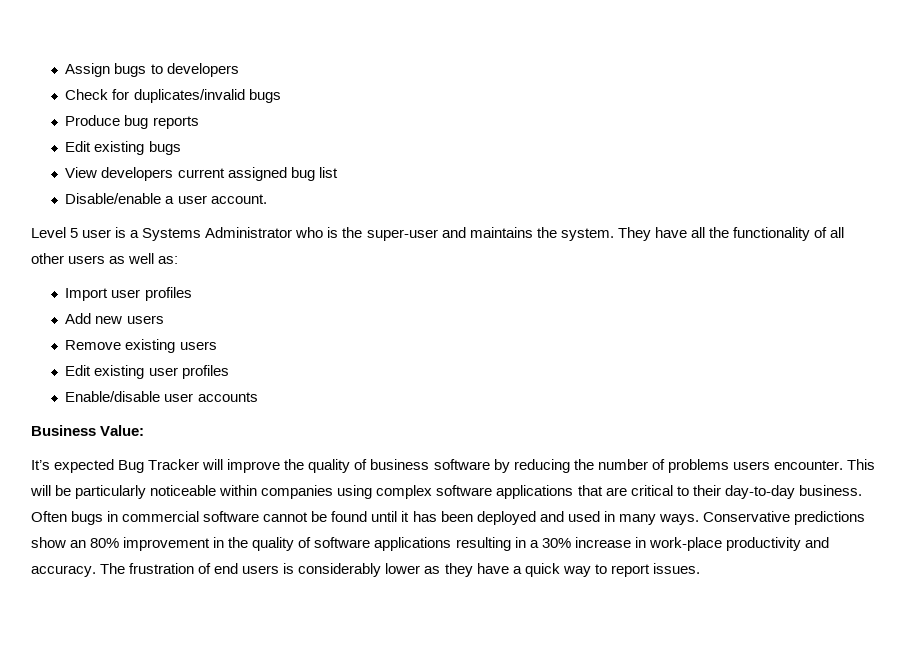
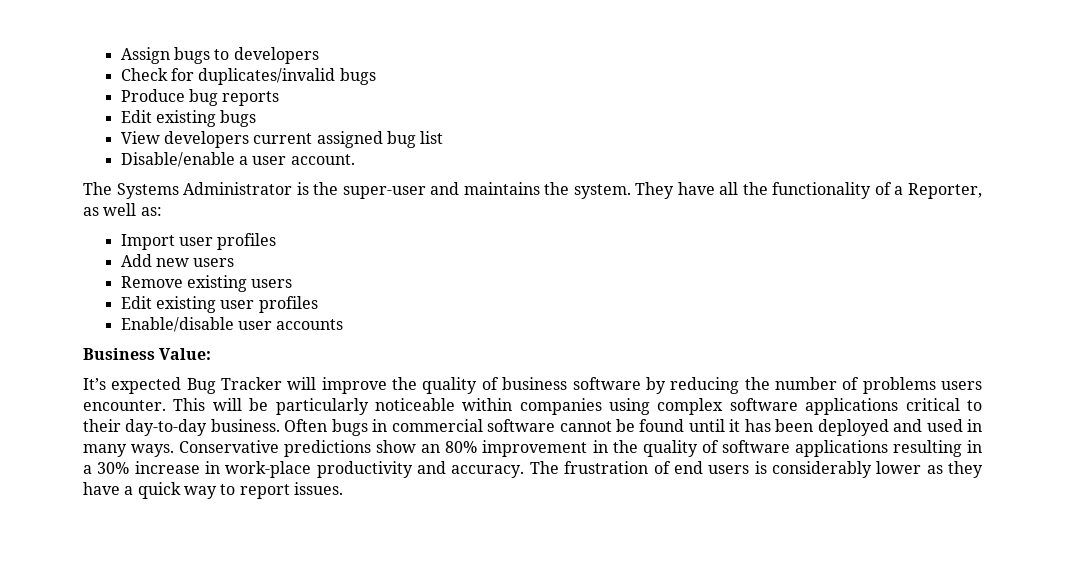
- Level 5 user is a Systems Administrator who is the super-user and maintains the system.
+ The Systems Administrator is the super-user and maintains the system.
- They have all the functionality of all other users as well as:
+ They have all the functionality of a Reporter, as well as:
- This will be particularly noticeable within companies using complex software applications that are critical to their day-to-day business.
+ This will be particularly noticeable within companies using complex software applications critical to their day-to-day business.

